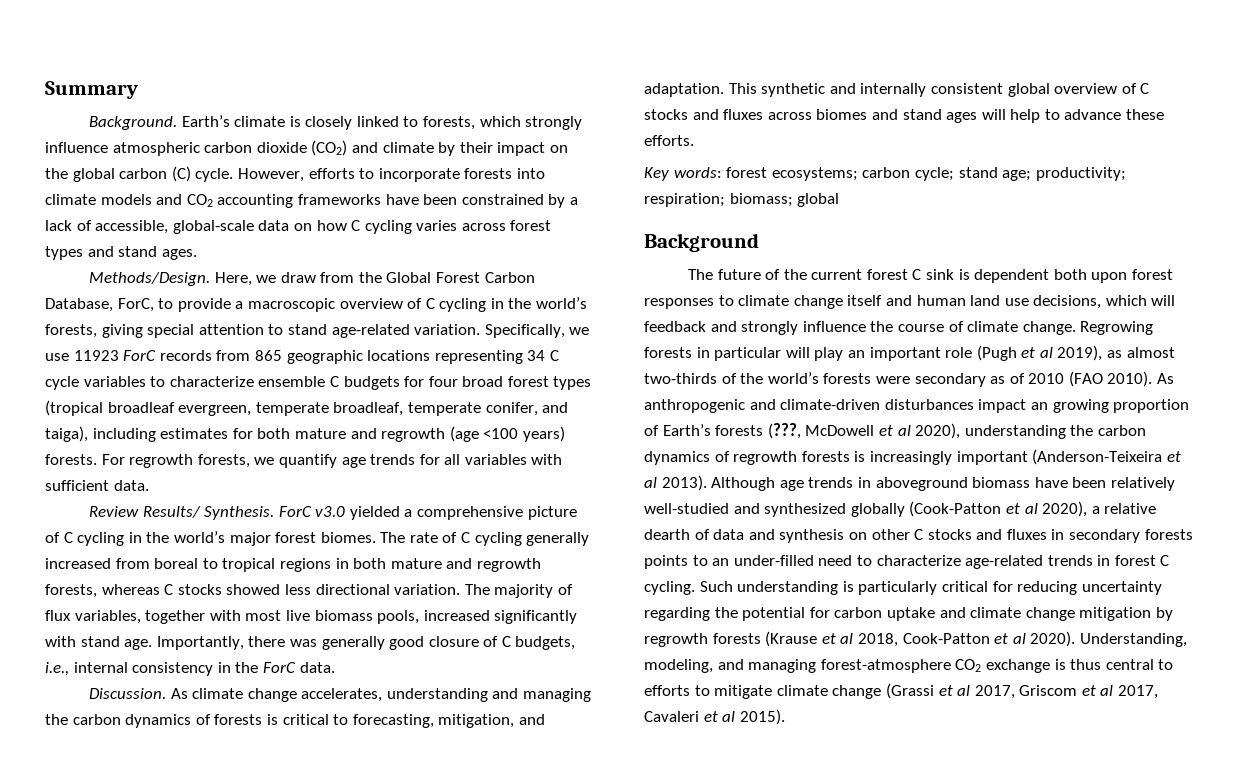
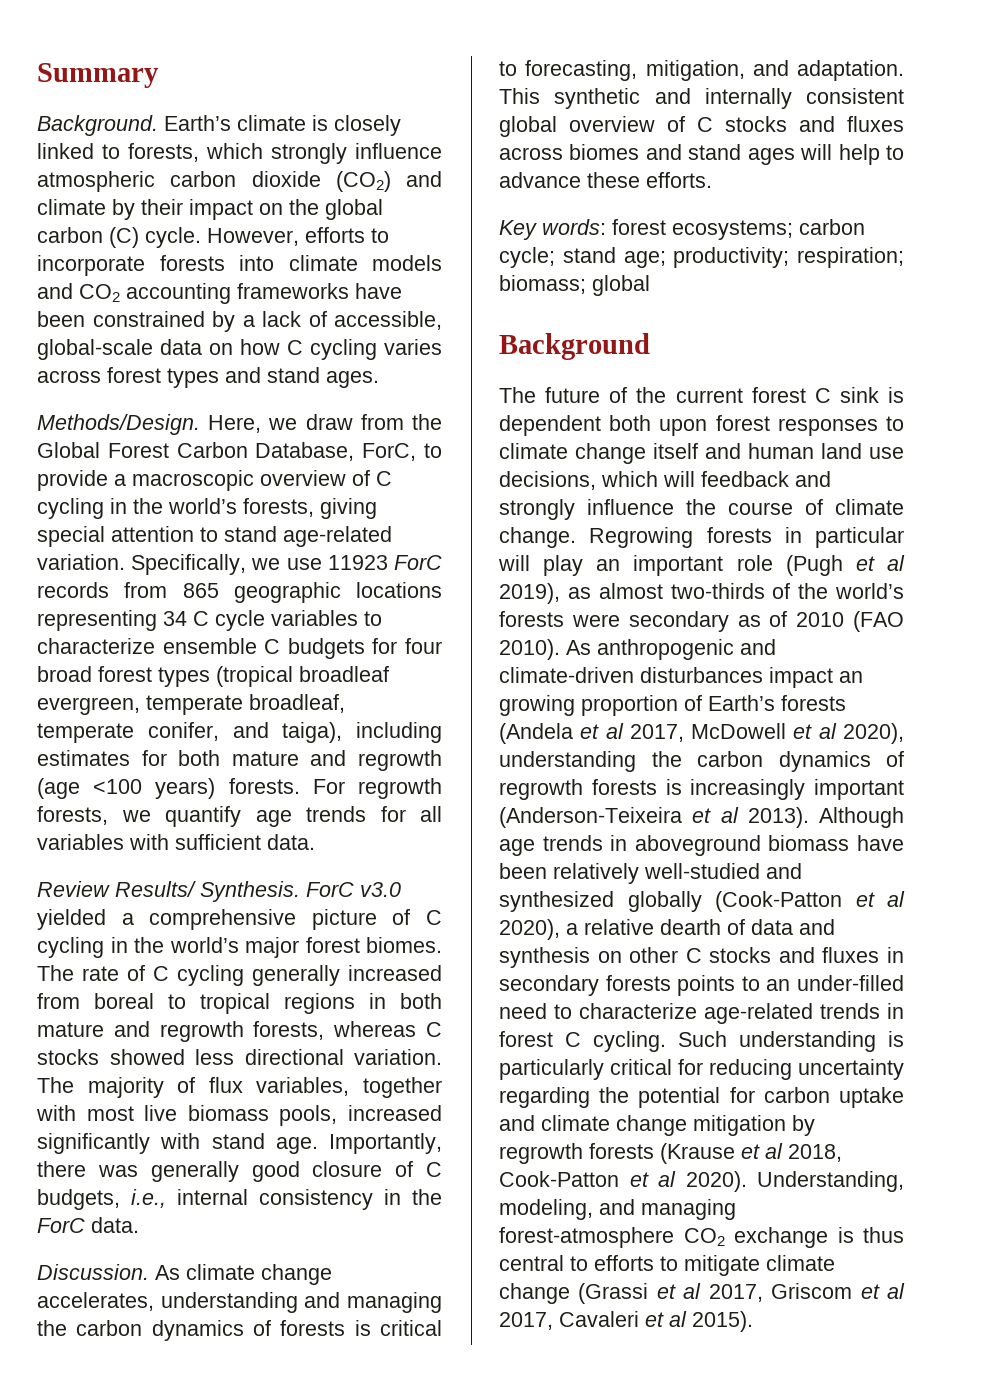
- As anthropogenic and climate-driven disturbances impact an growing proportion of Earth’s forests (???, McDowell et al 2020), understanding the carbon dynamics of regrowth forests is increasingly important (Anderson-Teixeira et al 2013).
+ As anthropogenic and climate-driven disturbances impact an growing proportion of Earth’s forests (Andela et al 2017, McDowell et al 2020), understanding the carbon dynamics of regrowth forests is increasingly important (Anderson-Teixeira et al 2013).

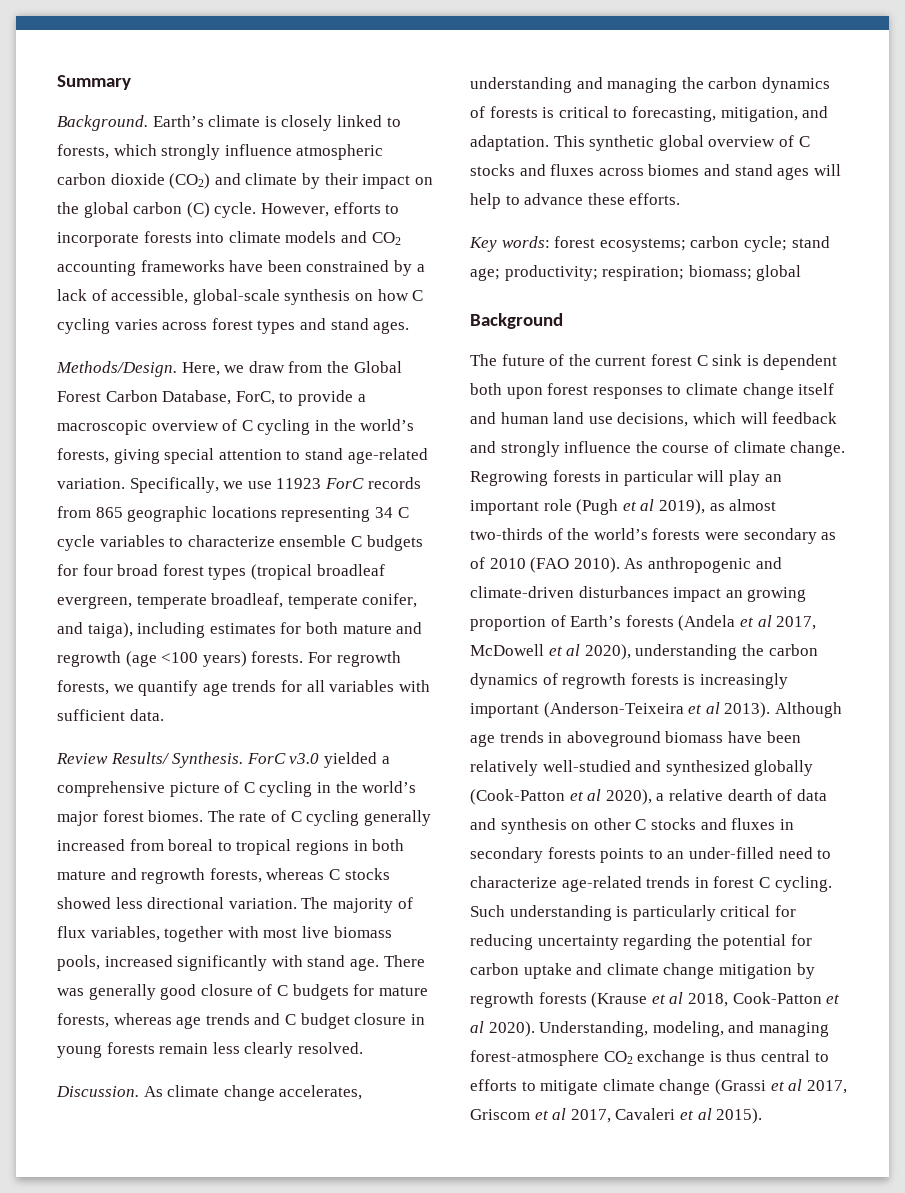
- However, efforts to incorporate forests into climate models and CO2 accounting frameworks have been constrained by a lack of accessible, global-scale data on how C cycling varies across forest types and stand ages.
+ However, efforts to incorporate forests into climate models and CO2 accounting frameworks have been constrained by a lack of accessible, global-scale synthesis on how C cycling varies across forest types and stand ages.
- Importantly, there was generally good closure of C budgets, i.e., internal consistency in the ForC data.
+ There was generally good closure of C budgets for mature forests, whereas age trends and C budget closure in young forests remain less clearly resolved.
- This synthetic and internally consistent global overview of C stocks and fluxes across biomes and stand ages will help to advance these efforts.
+ This synthetic global overview of C stocks and fluxes across biomes and stand ages will help to advance these efforts.

